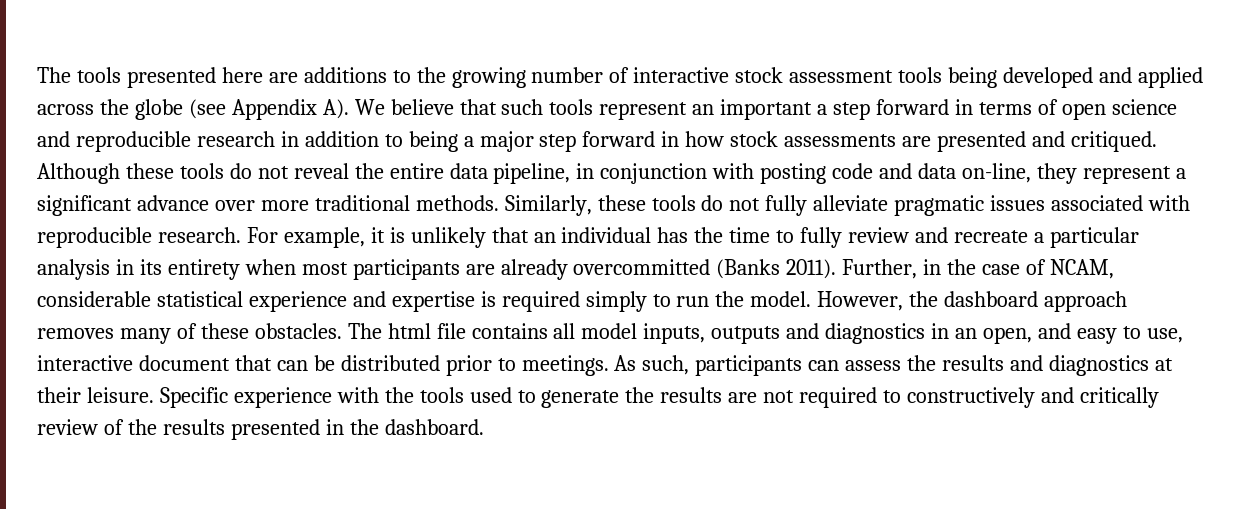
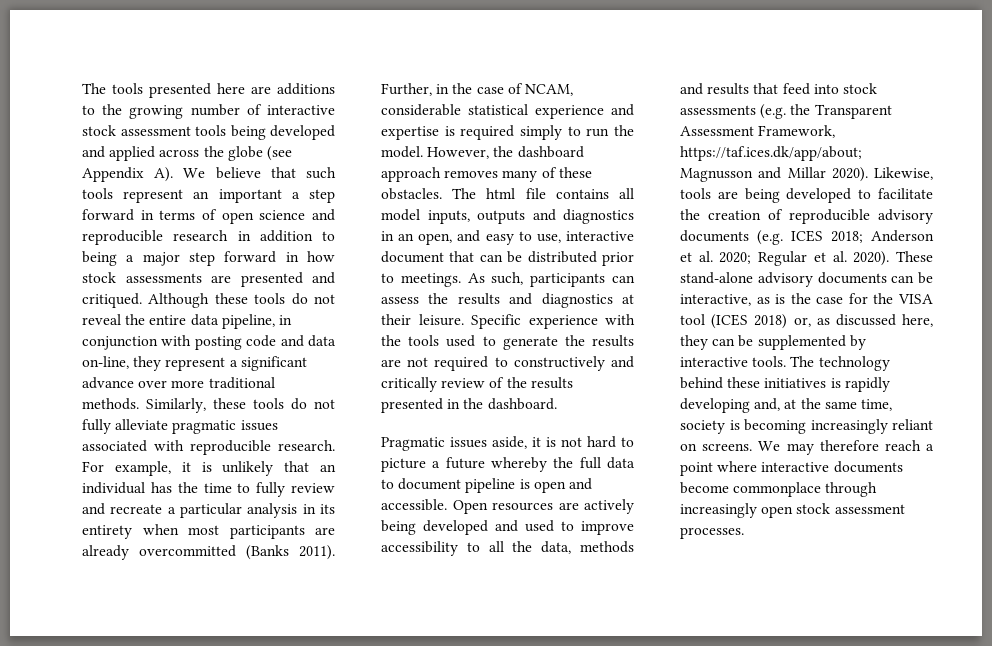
+ Pragmatic issues aside, it is not hard to picture a future whereby the full data to document pipeline is open and accessible. Open resources are actively being developed and used to improve accessibility to all the data, methods and results that feed into stock assessments (e.g. the Transparent Assessment Framework, https://taf.ices.dk/app/about; Magnusson and Millar 2020). Likewise, tools are being developed to facilitate the creation of reproducible advisory documents (e.g. ICES 2018; Anderson et al. 2020; Regular et al. 2020). These stand-alone advisory documents can be interactive, as is the case for the VISA tool (ICES 2018) or, as discussed here, they can be supplemented by interactive tools. The technology behind these initiatives is rapidly developing and, at the same time, society is becoming increasingly reliant on screens. We may therefore reach a point where interactive documents become commonplace through increasingly open stock assessment processes.

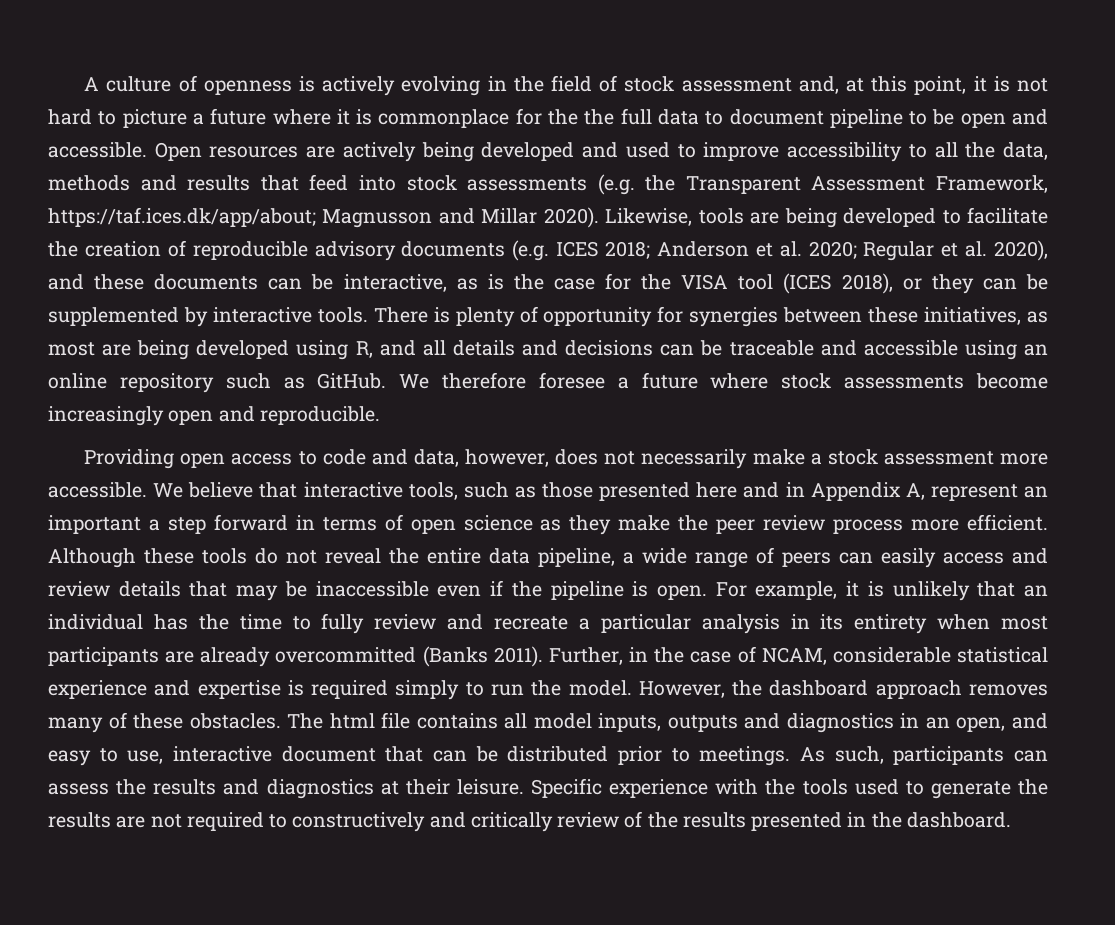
- The tools presented here are additions to the growing number of interactive stock assessment tools being developed and applied across the globe (see Appendix A). We believe that such tools represent an important a step forward in terms of open science and reproducible research in addition to being a major step forward in how stock assessments are presented and critiqued.
+ A culture of openness is actively evolving in the field of stock assessment and, at this point, it is not hard to picture a future where it is commonplace for the the full data to document pipeline to be open and accessible. Open resources are actively being developed and used to improve accessibility to all the data, methods and results that feed into stock assessments (e.g. the Transparent Assessment Framework, https://taf.ices.dk/app/about; Magnusson and Millar 2020). Likewise, tools are being developed to facilitate the creation of reproducible advisory documents (e.g. ICES 2018; Anderson et al. 2020; Regular et al. 2020), and these documents can be interactive, as is the case for the VISA tool (ICES 2018), or they can be supplemented by interactive tools. There is plenty of opportunity for synergies between these initiatives, as most are being developed using R, and all details and decisions can be traceable and accessible using an online repository such as GitHub. We therefore foresee a future where stock assessments become increasingly open and reproducible.
+ Providing open access to code and data, however, does not necessarily make a stock assessment more accessible. We believe that interactive tools, such as those presented here and in Appendix A, represent an important a step forward in terms of open science as they make the peer review process more efficient.
- Although these tools do not reveal the entire data pipeline, in conjunction with posting code and data on-line, they represent a significant advance over more traditional methods. Similarly, these tools do not fully alleviate pragmatic issues associated with reproducible research.
+ Although these tools do not reveal the entire data pipeline, a wide range of peers can easily access and review details that may be inaccessible even if the pipeline is open.
- Pragmatic issues aside, it is not hard to picture a future whereby the full data to document pipeline is open and accessible. Open resources are actively being developed and used to improve accessibility to all the data, methods and results that feed into stock assessments (e.g. the Transparent Assessment Framework, https://taf.ices.dk/app/about; Magnusson and Millar 2020). Likewise, tools are being developed to facilitate the creation of reproducible advisory documents (e.g. ICES 2018; Anderson et al. 2020; Regular et al. 2020). These stand-alone advisory documents can be interactive, as is the case for the VISA tool (ICES 2018) or, as discussed here, they can be supplemented by interactive tools. The technology behind these initiatives is rapidly developing and, at the same time, society is becoming increasingly reliant on screens. We may therefore reach a point where interactive documents become commonplace through increasingly open stock assessment processes.

